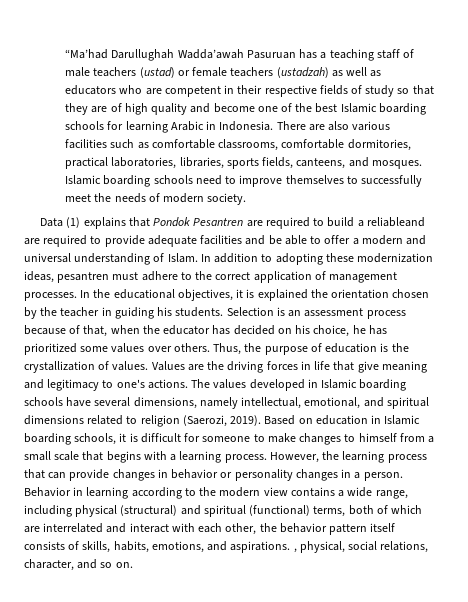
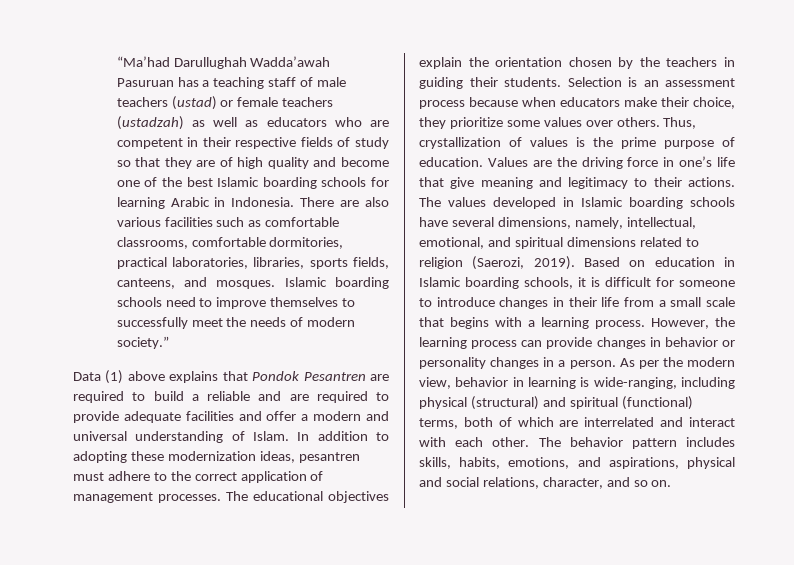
- Islamic boarding schools need to improve themselves to successfully meet the needs of modern society.
+ Islamic boarding schools need to improve themselves to successfully meet the needs of modern society.”
- Data (1) explains that Pondok Pesantren are required to build a reliableand are required to provide adequate facilities and be able to offer a modern and universal understanding of Islam.
+ Data (1) above explains that Pondok Pesantren are required to build a reliable and are required to provide adequate facilities and offer a modern and universal understanding of Islam.
- In the educational objectives, it is explained the orientation chosen by the teacher in guiding his students.
+ The educational objectives explain the orientation chosen by the teachers in guiding their students.
- Selection is an assessment process because of that, when the educator has decided on his choice, he has prioritized some values over others.
+ Selection is an assessment process because when educators make their choice, they prioritize some values over others.
- Thus, the purpose of education is the crystallization of values.
+ Thus, crystallization of values is the prime purpose of education.
- Values are the driving forces in life that give meaning and legitimacy to one's actions.
+ Values are the driving force in one’s life that give meaning and legitimacy to their actions.
- The values developed in Islamic boarding schools have several dimensions, namely intellectual, emotional, and spiritual dimensions related to religion (Saerozi, 2019).
+ The values developed in Islamic boarding schools have several dimensions, namely, intellectual, emotional, and spiritual dimensions related to religion (Saerozi, 2019).
- Based on education in Islamic boarding schools, it is difficult for someone to make changes to himself from a small scale that begins with a learning process.
+ Based on education in Islamic boarding schools, it is difficult for someone to introduce changes in their life from a small scale that begins with a learning process.
- However, the learning process that can provide changes in behavior or personality changes in a person.
+ However, the learning process can provide changes in behavior or personality changes in a person.
- Behavior in learning according to the modern view contains a wide range, including physical (structural) and spiritual (functional) terms, both of which are interrelated and interact with each other, the behavior pattern itself consists of skills, habits, emotions, and aspirations. , physical, social relations, character, and so on.
+ As per the modern view, behavior in learning is wide-ranging, including physical (structural) and spiritual (functional) terms, both of which are interrelated and interact with each other. The behavior pattern includes skills, habits, emotions, and aspirations, physical and social relations, character, and so on.

